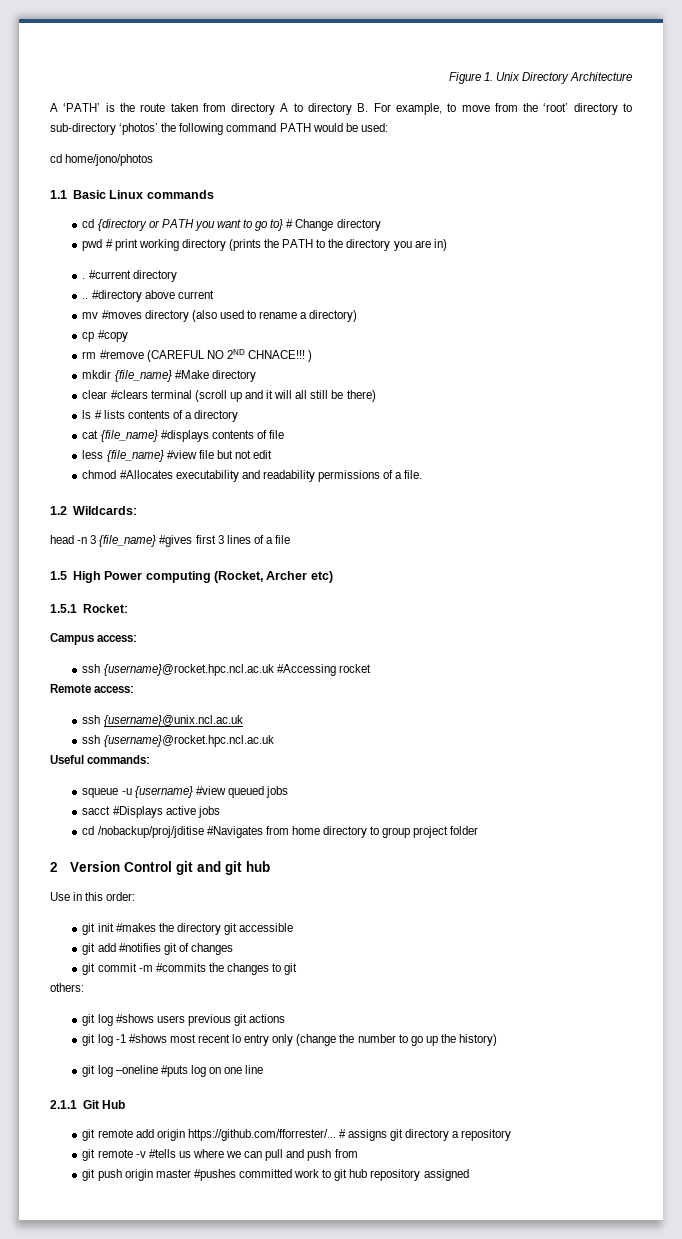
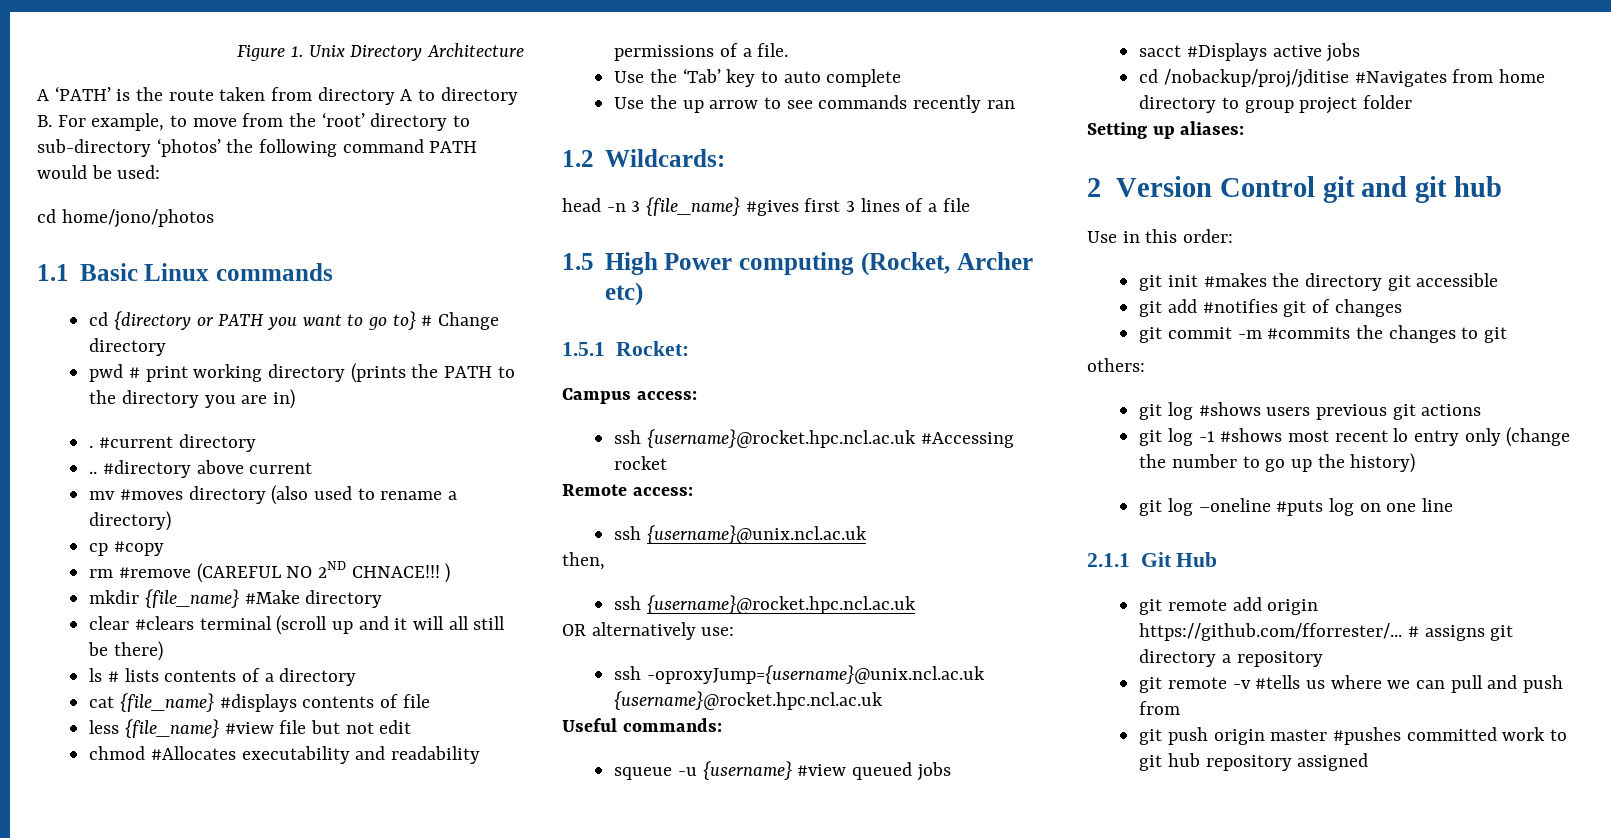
+ Use the ‘Tab’ key to auto complete
+ Use the up arrow to see commands recently ran
  ssh {username}@unix.ncl.ac.uk
+ then,
  ssh {username}@rocket.hpc.ncl.ac.uk
+ OR alternatively use:
+ ssh -oproxyJump={username}@unix.ncl.ac.uk {username}@rocket.hpc.ncl.ac.uk
+ Setting up aliases:

